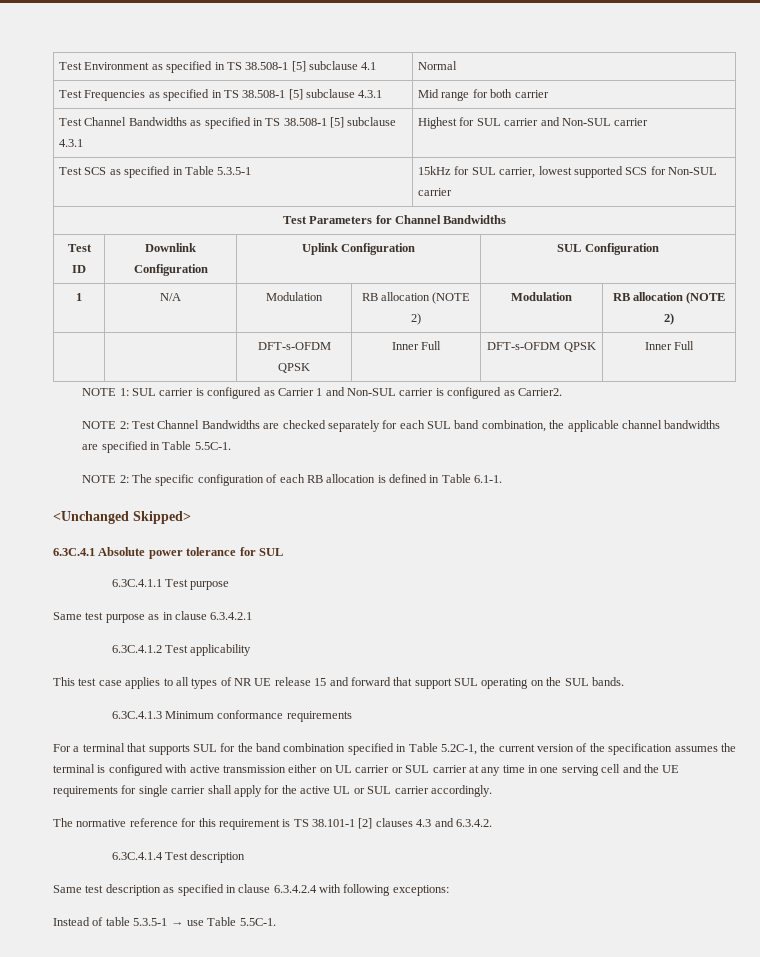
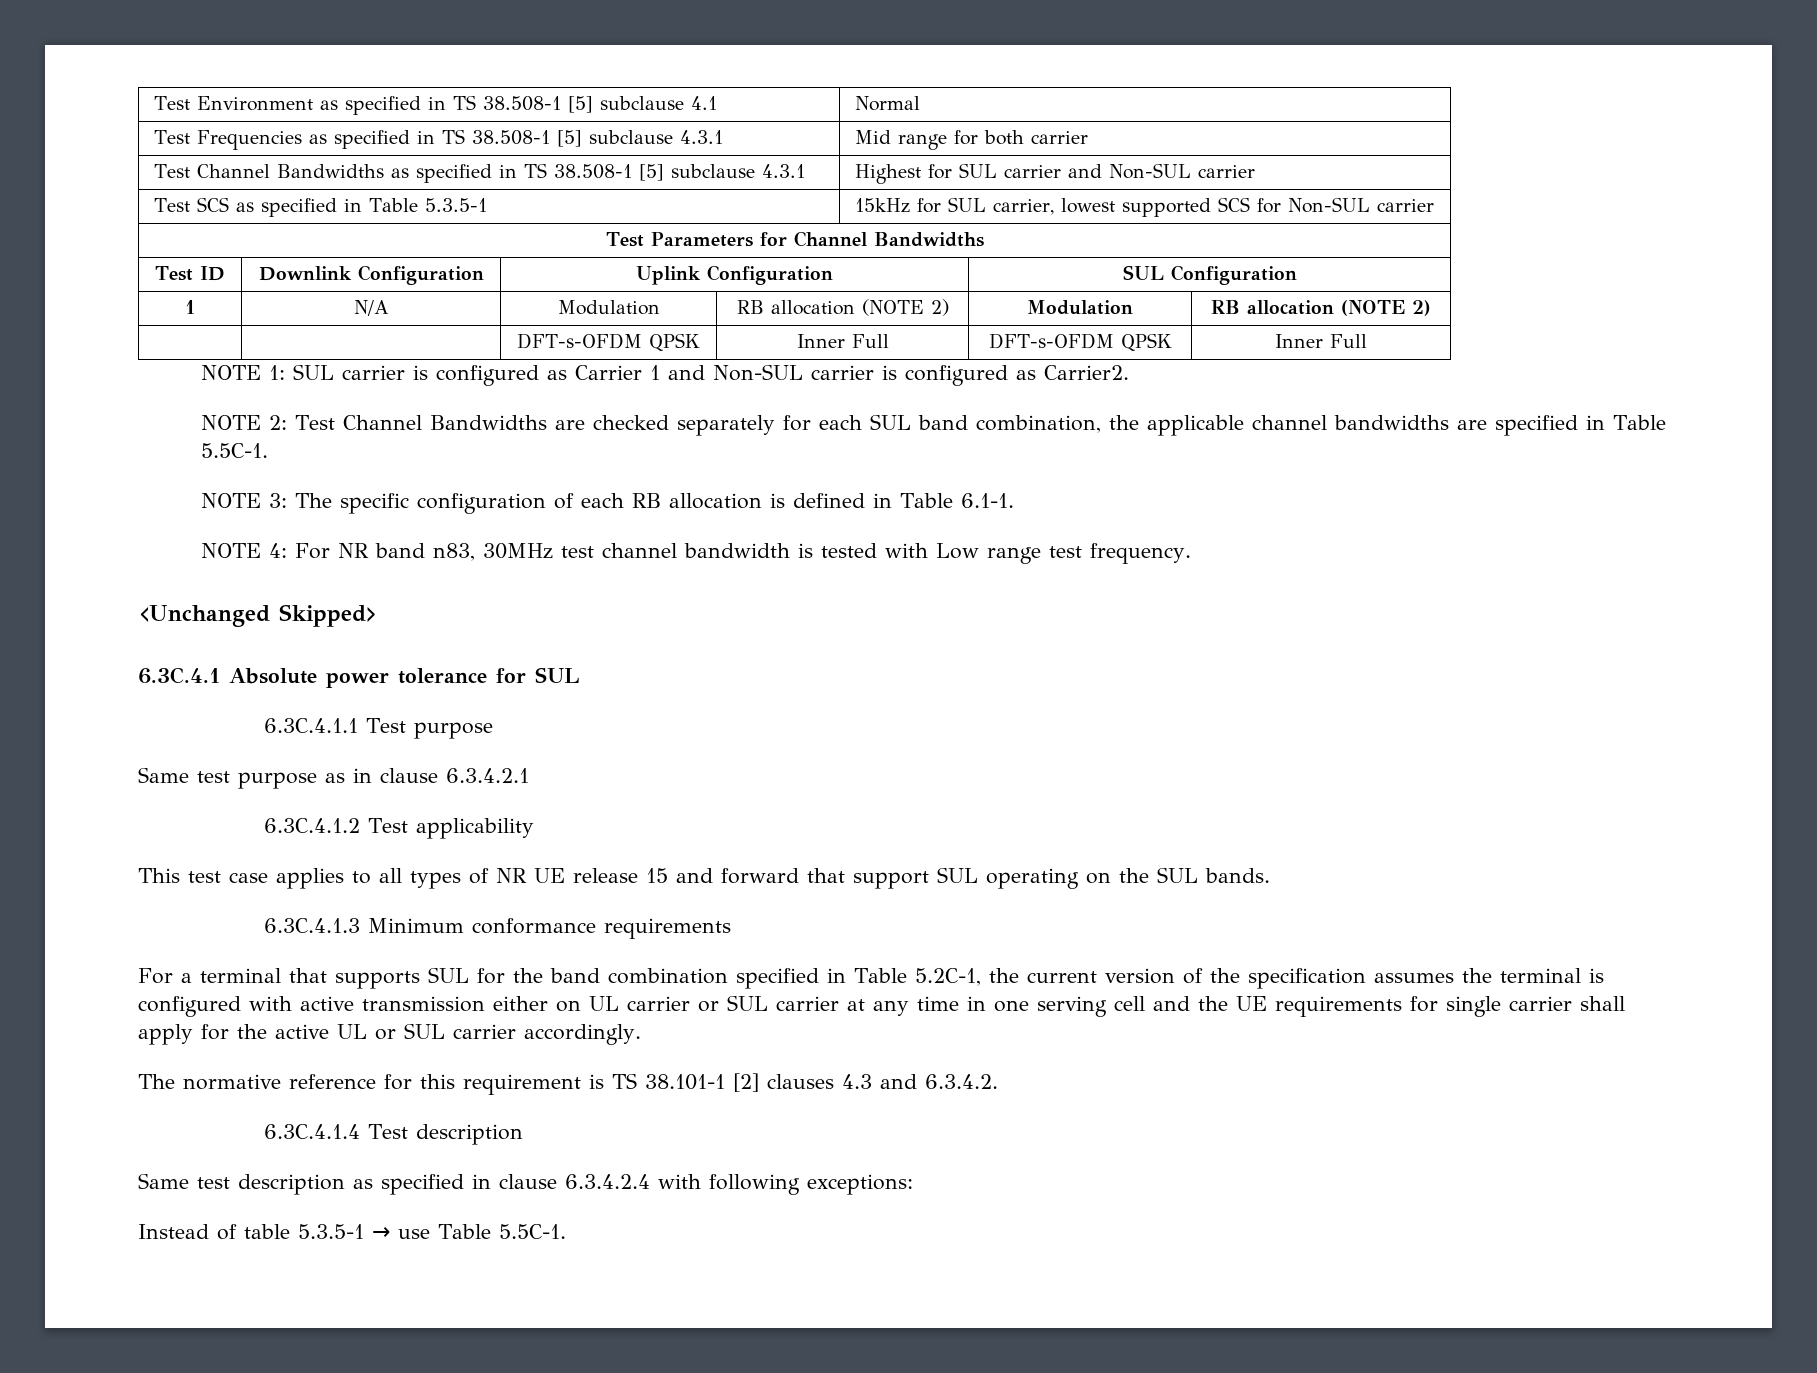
- NOTE 2: The specific configuration of each RB allocation is defined in Table 6.1-1.
+ NOTE 3: The specific configuration of each RB allocation is defined in Table 6.1-1.
+ NOTE 4: For NR band n83, 30MHz test channel bandwidth is tested with Low range test frequency.

